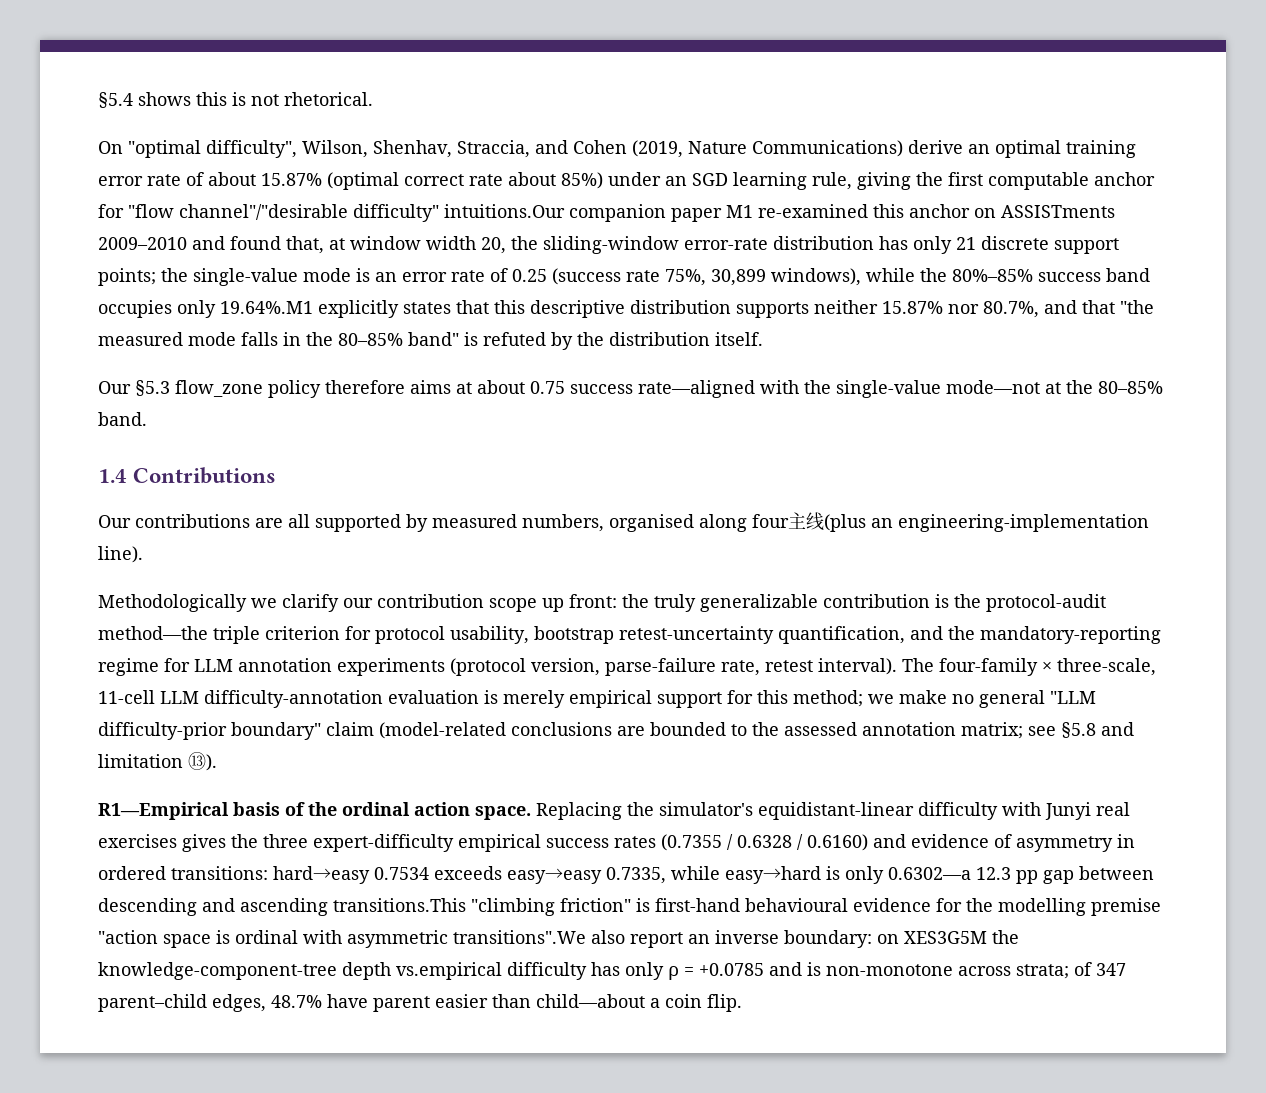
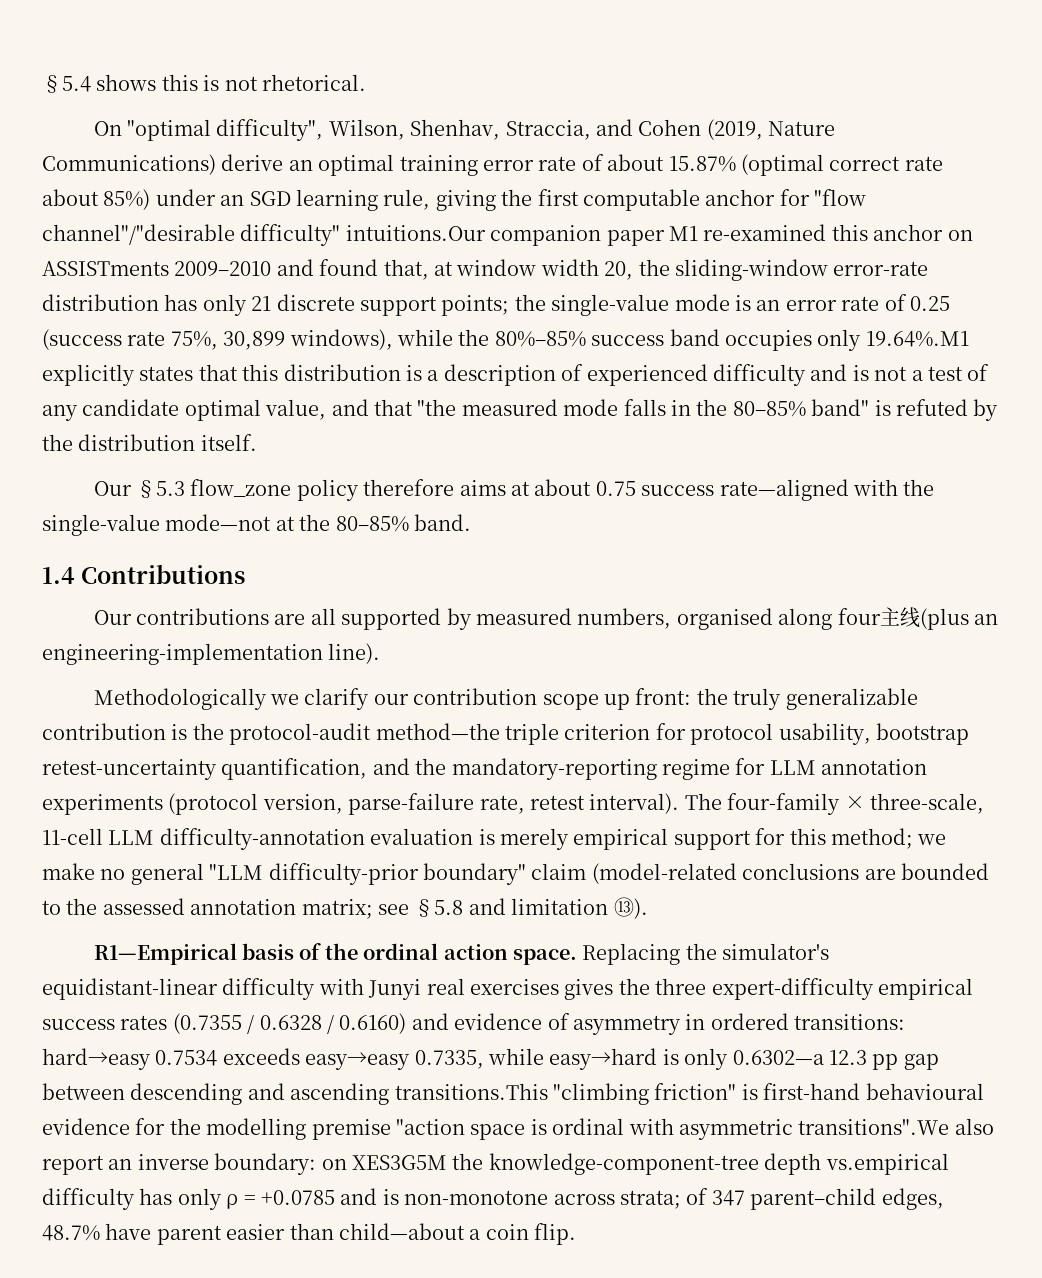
- the single-value mode is an error rate of 0.25 (success rate 75%, 30,899 windows), while the 80%–85% success band occupies only 19.64%.M1 explicitly states that this descriptive distribution supports neither 15.87% nor 80.7%, and that "the measured mode falls in the 80–85% band" is refuted by the distribution itself.
+ the single-value mode is an error rate of 0.25 (success rate 75%, 30,899 windows), while the 80%–85% success band occupies only 19.64%.M1 explicitly states that this distribution is a description of experienced difficulty and is not a test of any candidate optimal value, and that "the measured mode falls in the 80–85% band" is refuted by the distribution itself.

